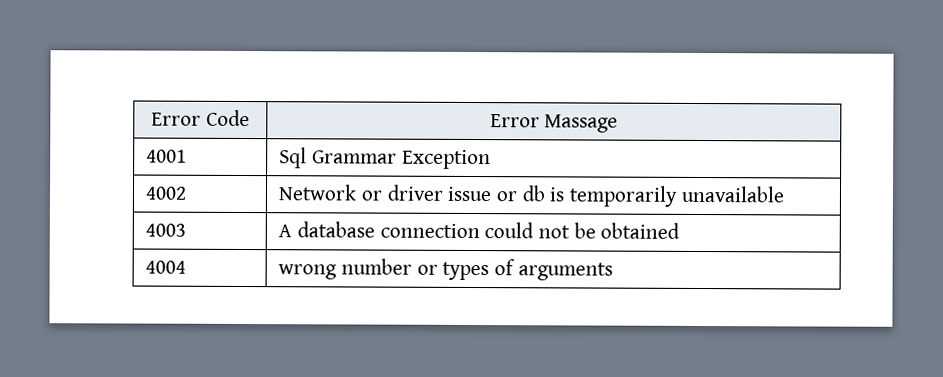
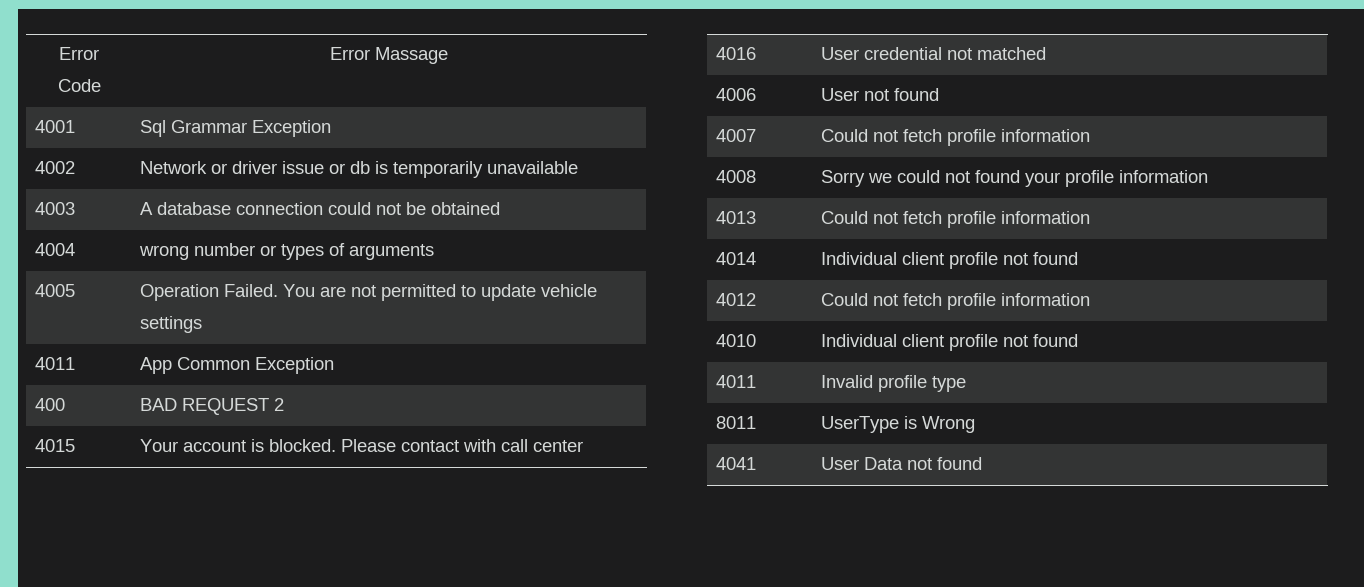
+ 4005 | Operation Failed. You are not permitted to update vehicle settings
+ 4011 | App Common Exception
+ 400 | BAD REQUEST 2
+ 4015 | Your account is blocked. Please contact with call center
+ 4016 | User credential not matched
+ 4006 | User not found
+ 4007 | Could not fetch profile information
+ 4008 | Sorry we could not found your profile information
+ 4013 | Could not fetch profile information
+ 4014 | Individual client profile not found
+ 4012 | Could not fetch profile information
+ 4010 | Individual client profile not found
+ 4011 | Invalid profile type
+ 8011 | UserType is Wrong
+ 4041 | User Data not found

